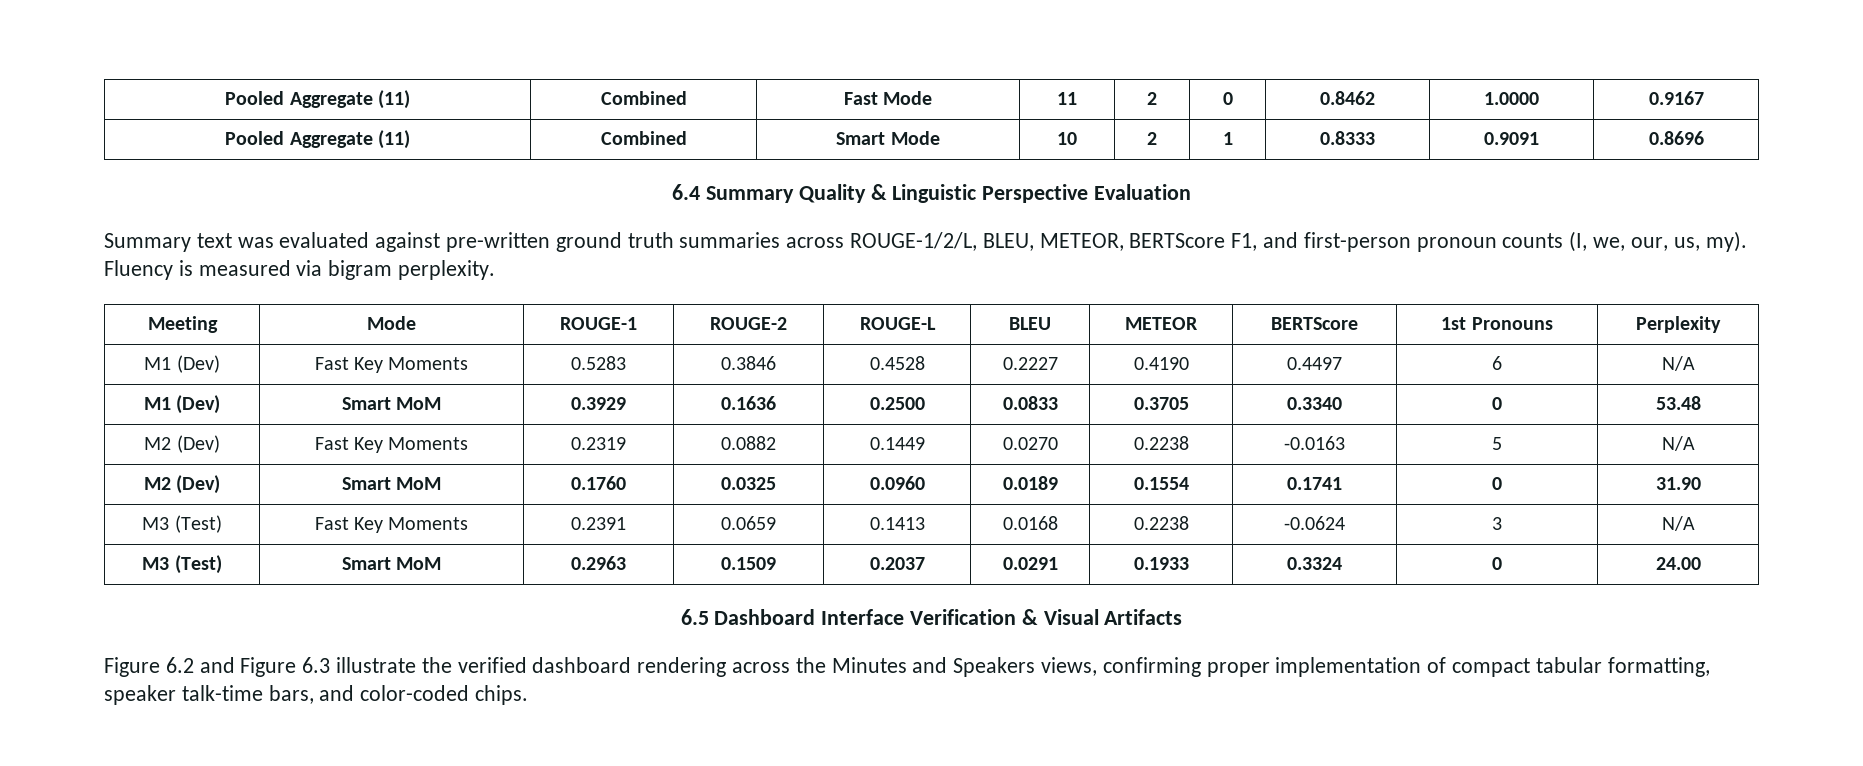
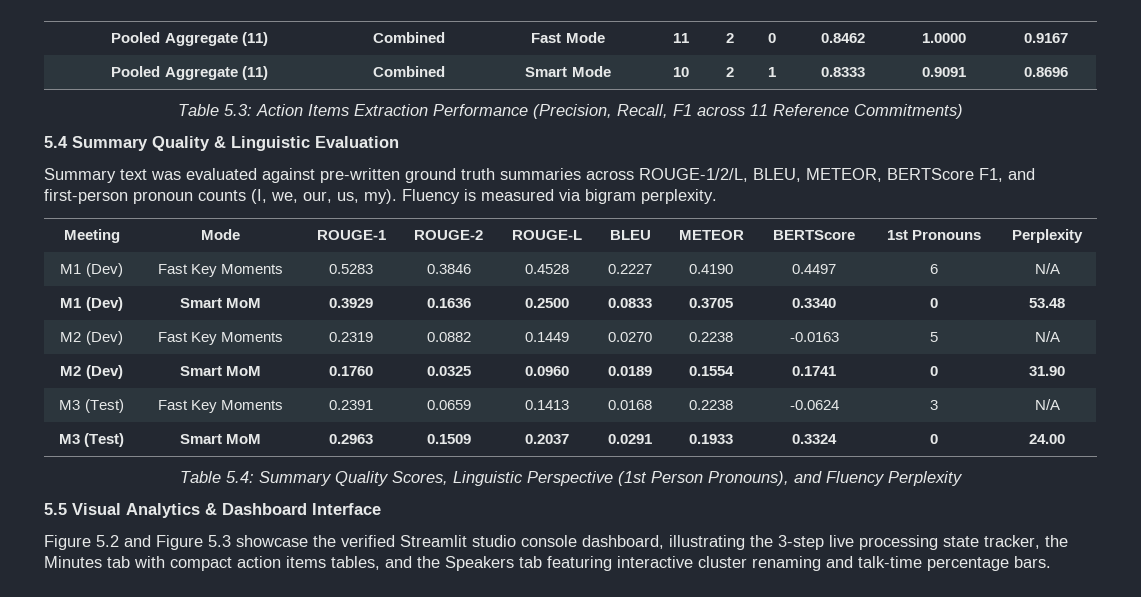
- 6.4 Summary Quality & Linguistic Perspective Evaluation
+ Table 5.3: Action Items Extraction Performance (Precision, Recall, F1 across 11 Reference Commitments)
+ 5.4 Summary Quality & Linguistic Evaluation
- 6.5 Dashboard Interface Verification & Visual Artifacts
- Figure 6.2 and Figure 6.3 illustrate the verified dashboard rendering across the Minutes and Speakers views, confirming proper implementation of compact tabular formatting, speaker talk-time bars, and color-coded chips.
+ Table 5.4: Summary Quality Scores, Linguistic Perspective (1st Person Pronouns), and Fluency Perplexity
+ 5.5 Visual Analytics & Dashboard Interface
+ Figure 5.2 and Figure 5.3 showcase the verified Streamlit studio console dashboard, illustrating the 3-step live processing state tracker, the Minutes tab with compact action items tables, and the Speakers tab featuring interactive cluster renaming and talk-time percentage bars.

